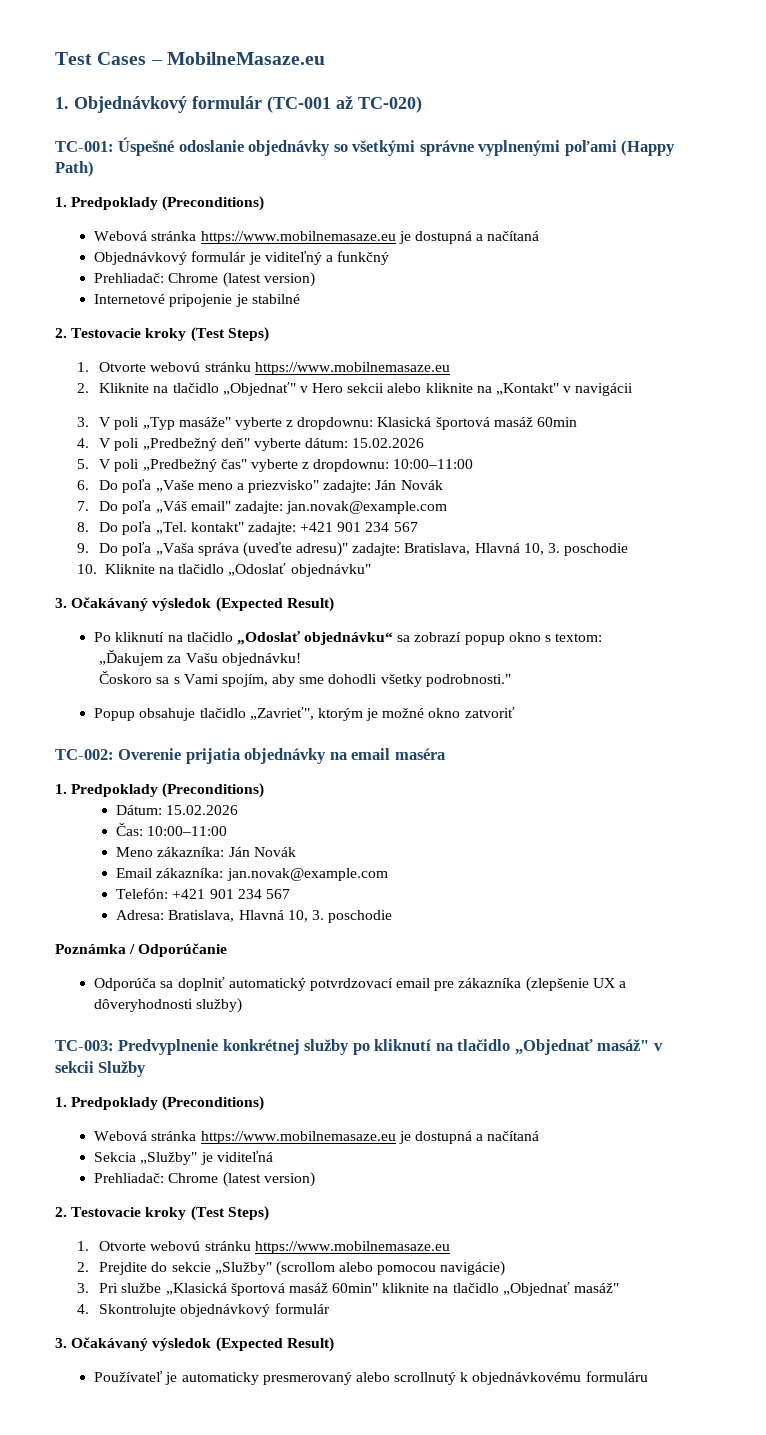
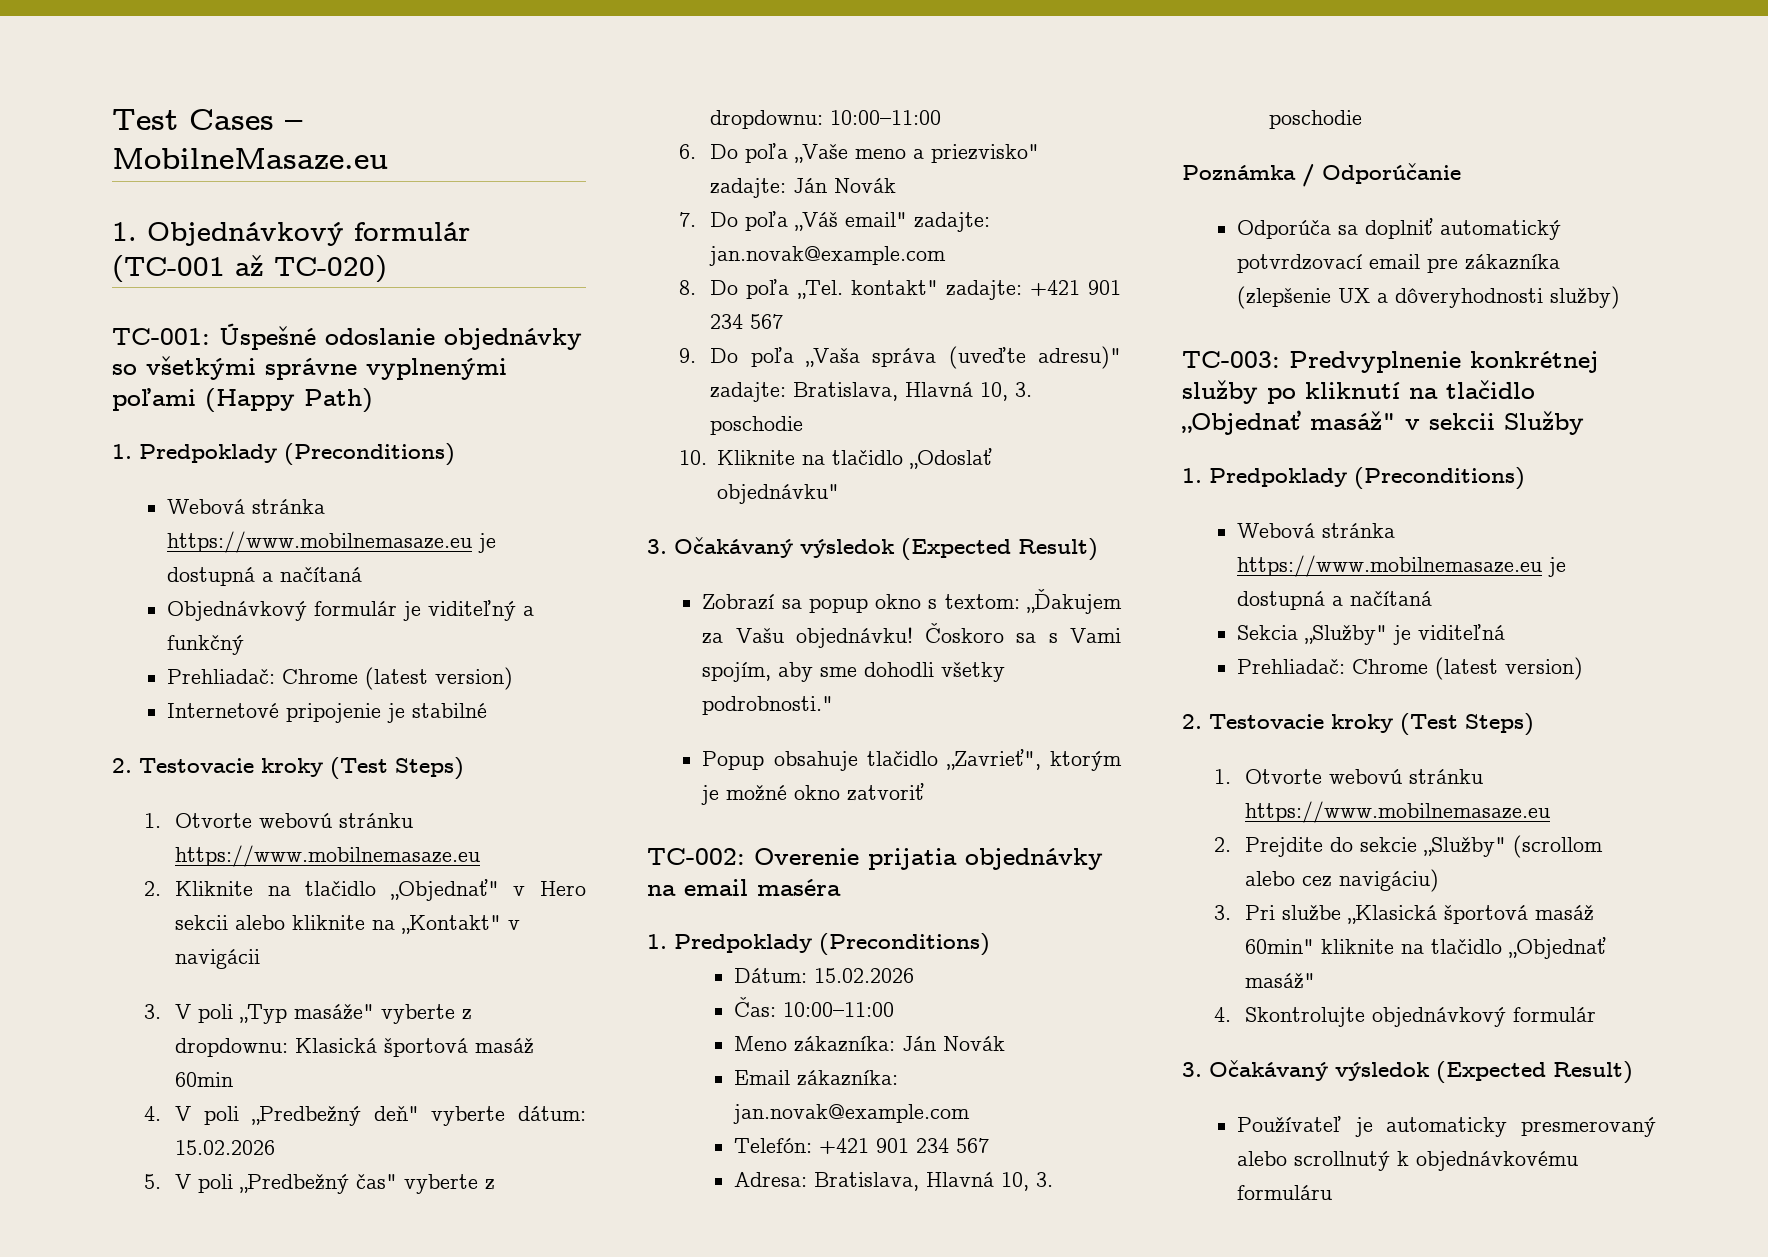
- Po kliknutí na tlačidlo „Odoslať objednávku“ sa zobrazí popup okno s textom:
- „Ďakujem za Vašu objednávku!
- Čoskoro sa s Vami spojím, aby sme dohodli všetky podrobnosti."
+ Zobrazí sa popup okno s textom: „Ďakujem za Vašu objednávku! Čoskoro sa s Vami spojím, aby sme dohodli všetky podrobnosti."
- 2. Prejdite do sekcie „Služby" (scrollom alebo pomocou navigácie)
+ 2. Prejdite do sekcie „Služby" (scrollom alebo cez navigáciu)

